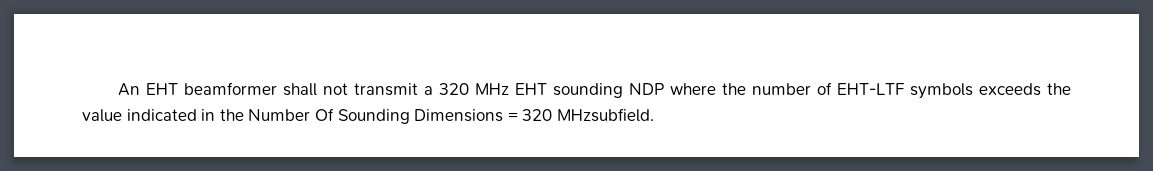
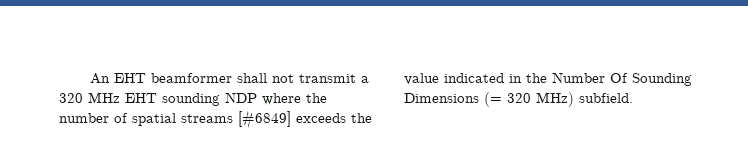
- An EHT beamformer shall not transmit a 320 MHz EHT sounding NDP where the number of EHT-LTF symbols exceeds the value indicated in the Number Of Sounding Dimensions = 320 MHzsubfield.
+ An EHT beamformer shall not transmit a 320 MHz EHT sounding NDP where the number of spatial streams [#6849] exceeds the value indicated in the Number Of Sounding Dimensions (= 320 MHz) subfield.

